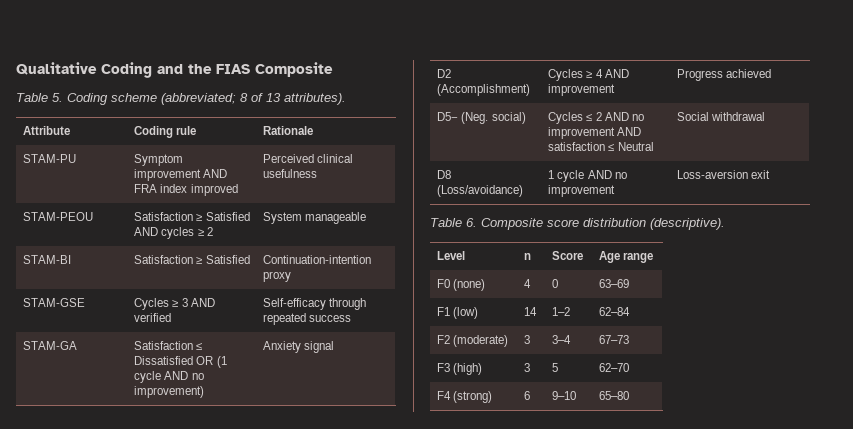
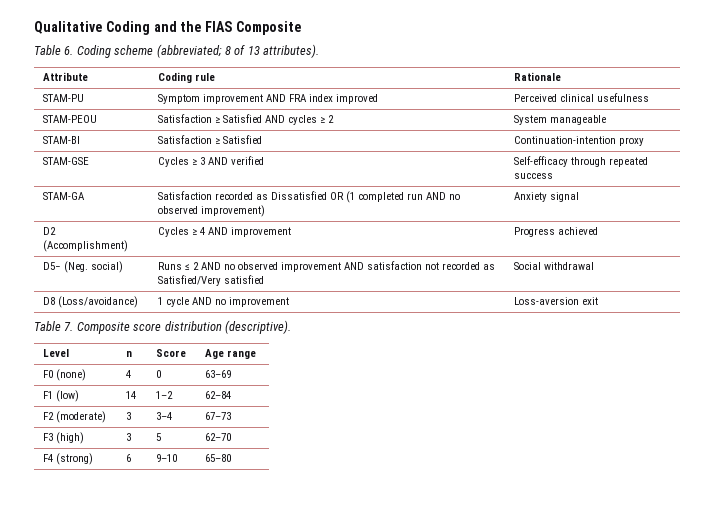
- Table 5. Coding scheme (abbreviated; 8 of 13 attributes).
+ Table 6. Coding scheme (abbreviated; 8 of 13 attributes).
- STAM-GA | Satisfaction ≤ Dissatisfied OR (1 cycle AND no improvement) | Anxiety signal
+ STAM-GA | Satisfaction recorded as Dissatisfied OR (1 completed run AND no observed improvement) | Anxiety signal
- D5− (Neg. social) | Cycles ≤ 2 AND no improvement AND satisfaction ≤ Neutral | Social withdrawal
+ D5− (Neg. social) | Runs ≤ 2 AND no observed improvement AND satisfaction not recorded as Satisfied/Very satisfied | Social withdrawal
- Table 6. Composite score distribution (descriptive).
+ Table 7. Composite score distribution (descriptive).

